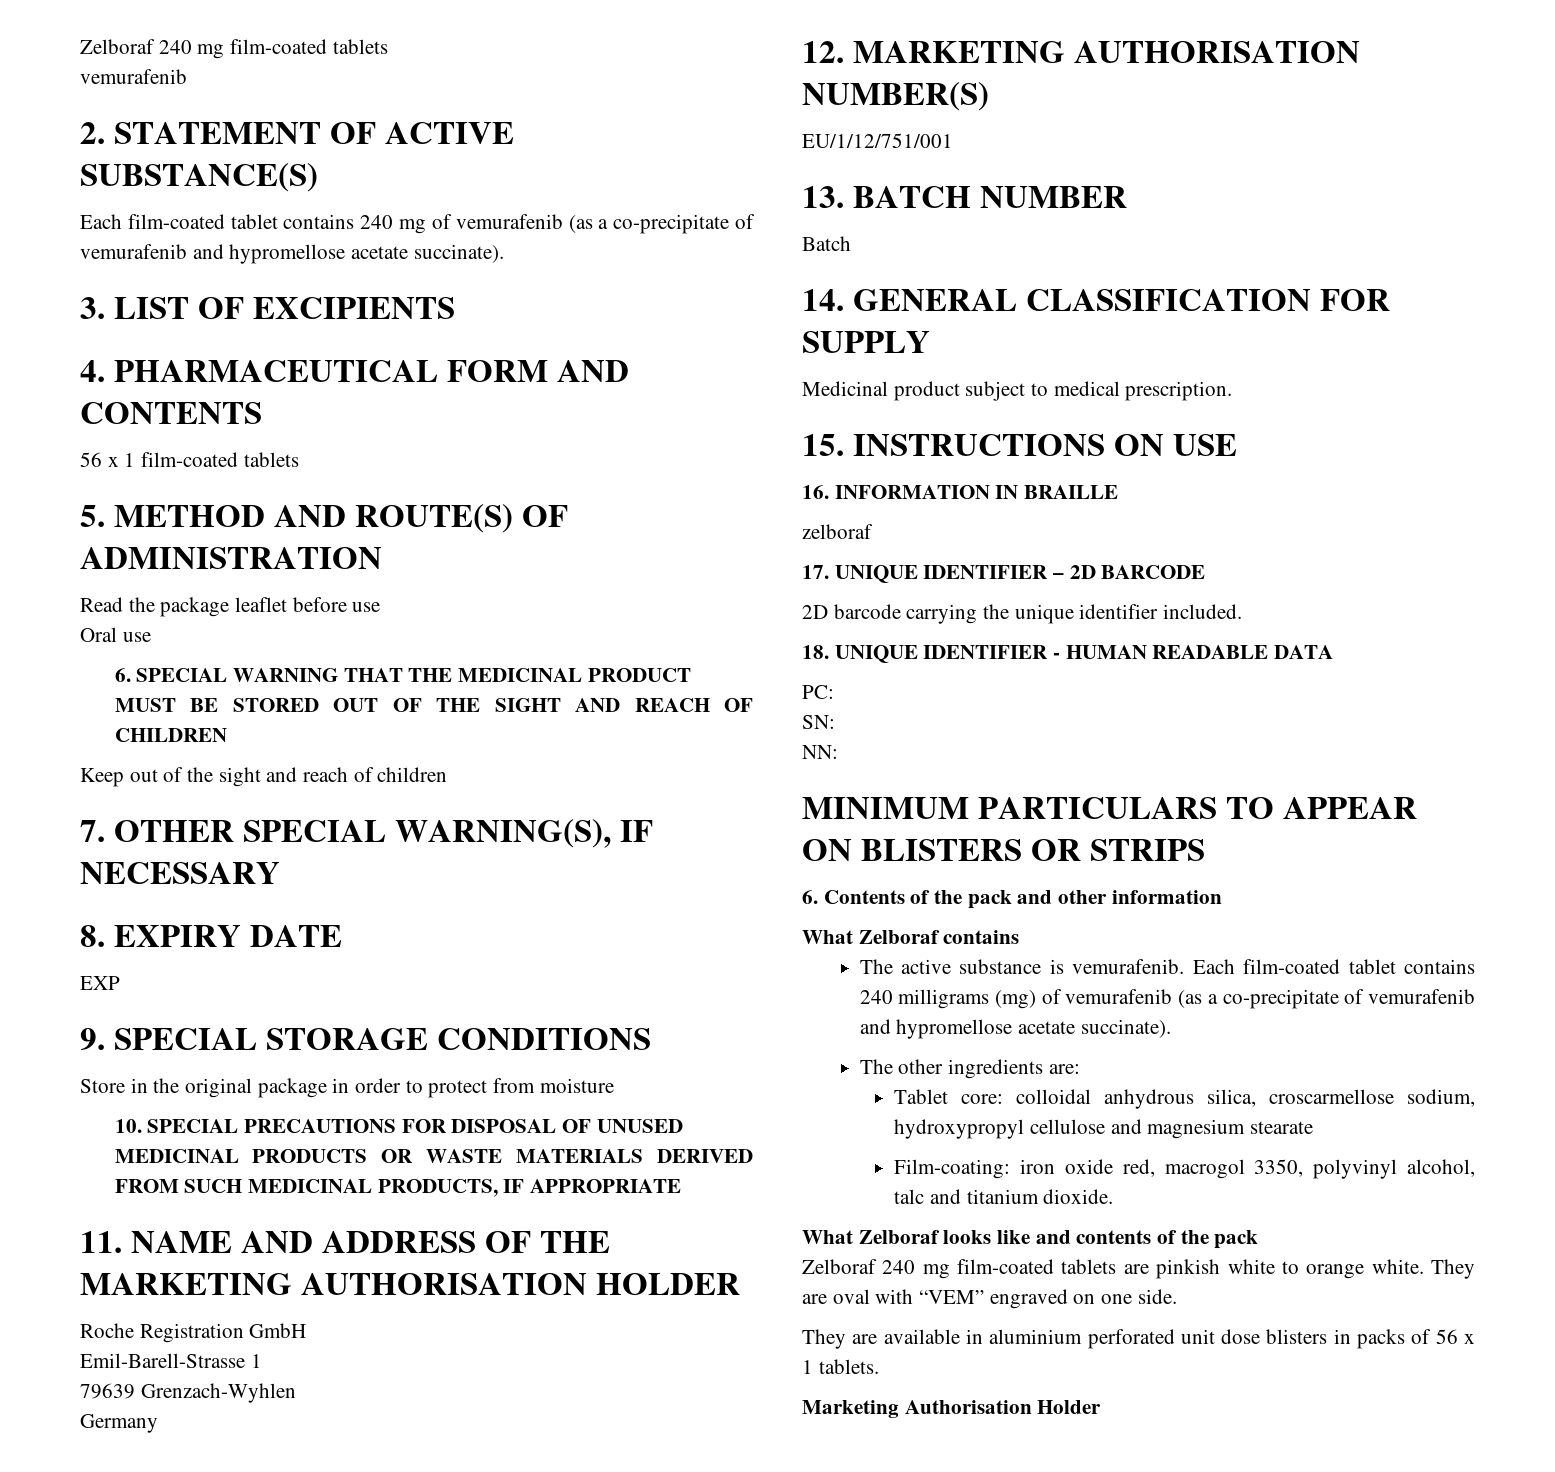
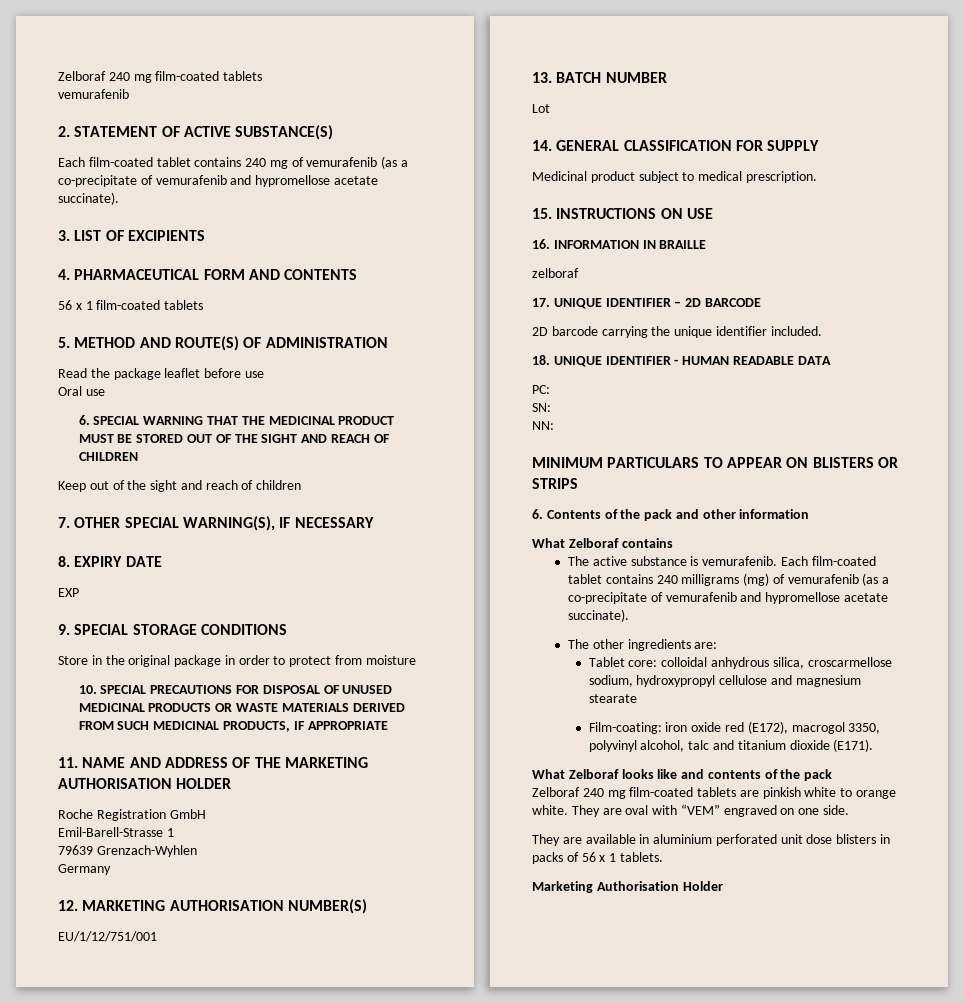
- Batch
+ Lot
- Film-coating: iron oxide red, macrogol 3350, polyvinyl alcohol, talc and titanium dioxide.
+ Film-coating: iron oxide red (E172), macrogol 3350, polyvinyl alcohol, talc and titanium dioxide (E171).

